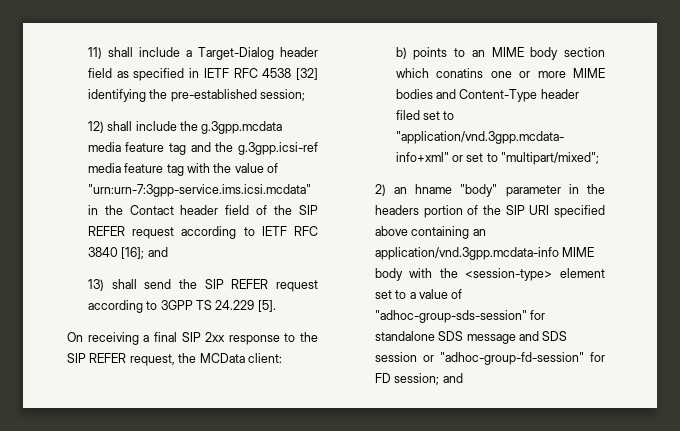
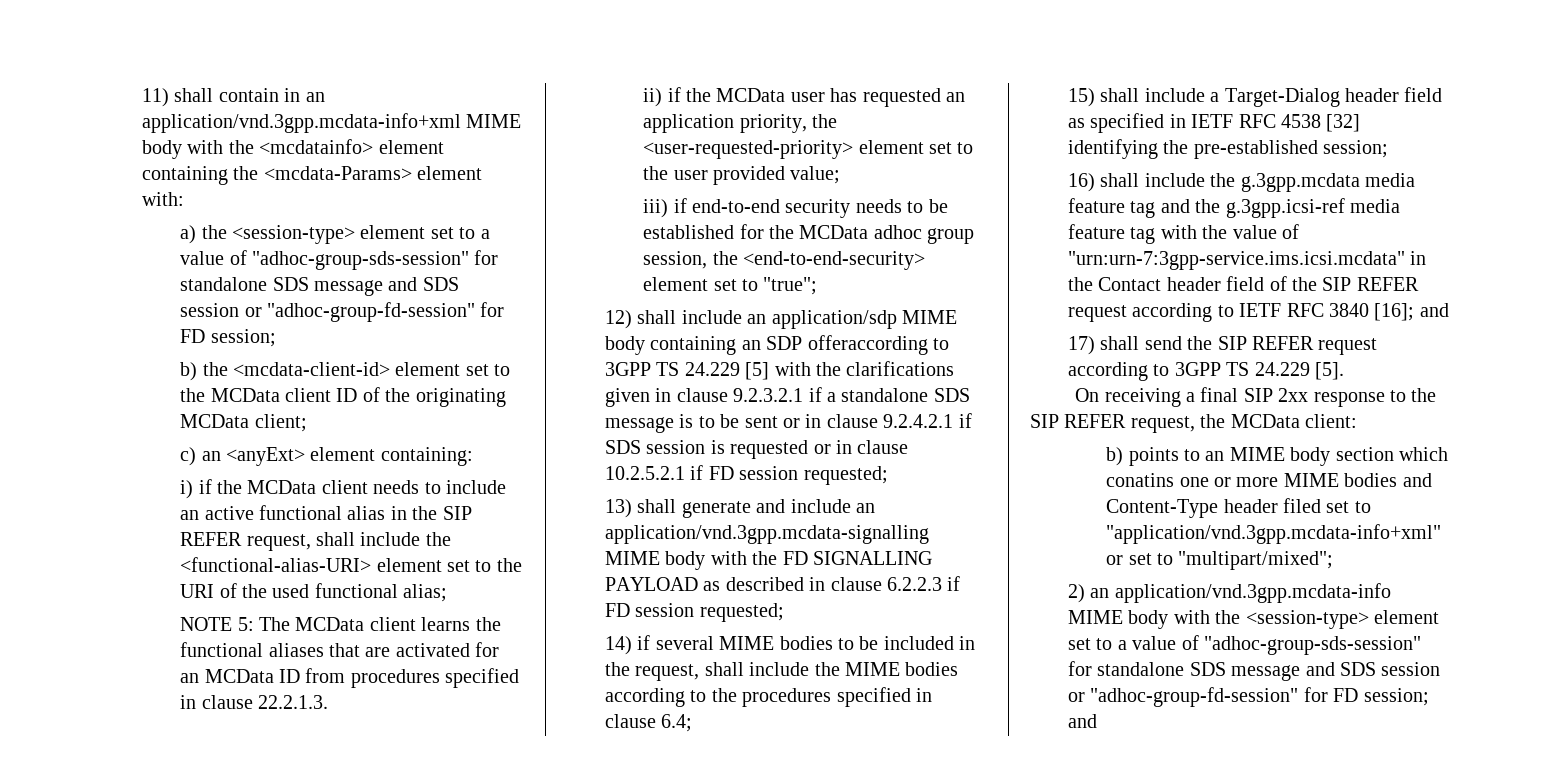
- 11) shall include a Target-Dialog header field as specified in IETF RFC 4538 [32] identifying the pre-established session;
+ 11) shall contain in an application/vnd.3gpp.mcdata-info+xml MIME body with the <mcdatainfo> element containing the <mcdata-Params> element with:
+ a) the <session-type> element set to a value of "adhoc-group-sds-session" for standalone SDS message and SDS session or "adhoc-group-fd-session" for FD session;
+ b) the <mcdata-client-id> element set to the MCData client ID of the originating MCData client;
+ c) an <anyExt> element containing:
+ i) if the MCData client needs to include an active functional alias in the SIP REFER request, shall include the <functional-alias-URI> element set to the URI of the used functional alias;
+ NOTE 5: The MCData client learns the functional aliases that are activated for an MCData ID from procedures specified in clause 22.2.1.3.
+ ii) if the MCData user has requested an application priority, the <user-requested-priority> element set to the user provided value;
+ iii) if end-to-end security needs to be established for the MCData adhoc group session, the <end-to-end-security> element set to "true";
+ 12) shall include an application/sdp MIME body containing an SDP offeraccording to 3GPP TS 24.229 [5] with the clarifications given in clause 9.2.3.2.1 if a standalone SDS message is to be sent or in clause 9.2.4.2.1 if SDS session is requested or in clause 10.2.5.2.1 if FD session requested;
+ 13) shall generate and include an application/vnd.3gpp.mcdata-signalling MIME body with the FD SIGNALLING PAYLOAD as described in clause 6.2.2.3 if FD session requested;
+ 14) if several MIME bodies to be included in the request, shall include the MIME bodies according to the procedures specified in clause 6.4;
+ 15) shall include a Target-Dialog header field as specified in IETF RFC 4538 [32] identifying the pre-established session;
- 12) shall include the g.3gpp.mcdata media feature tag and the g.3gpp.icsi-ref media feature tag with the value of "urn:urn-7:3gpp-service.ims.icsi.mcdata" in the Contact header field of the SIP REFER request according to IETF RFC 3840 [16]; and
+ 16) shall include the g.3gpp.mcdata media feature tag and the g.3gpp.icsi-ref media feature tag with the value of "urn:urn-7:3gpp-service.ims.icsi.mcdata" in the Contact header field of the SIP REFER request according to IETF RFC 3840 [16]; and
- 13) shall send the SIP REFER request according to 3GPP TS 24.229 [5].
+ 17) shall send the SIP REFER request according to 3GPP TS 24.229 [5].
- 2) an hname "body" parameter in the headers portion of the SIP URI specified above containing an application/vnd.3gpp.mcdata-info MIME body with the <session-type> element set to a value of "adhoc-group-sds-session" for standalone SDS message and SDS session or "adhoc-group-fd-session" for FD session; and
+ 2) an application/vnd.3gpp.mcdata-info MIME body with the <session-type> element set to a value of "adhoc-group-sds-session" for standalone SDS message and SDS session or "adhoc-group-fd-session" for FD session; and

